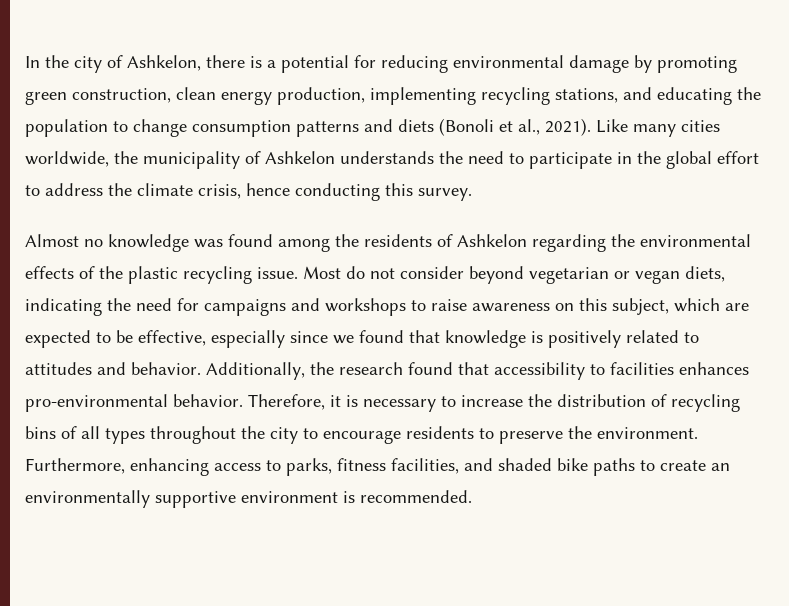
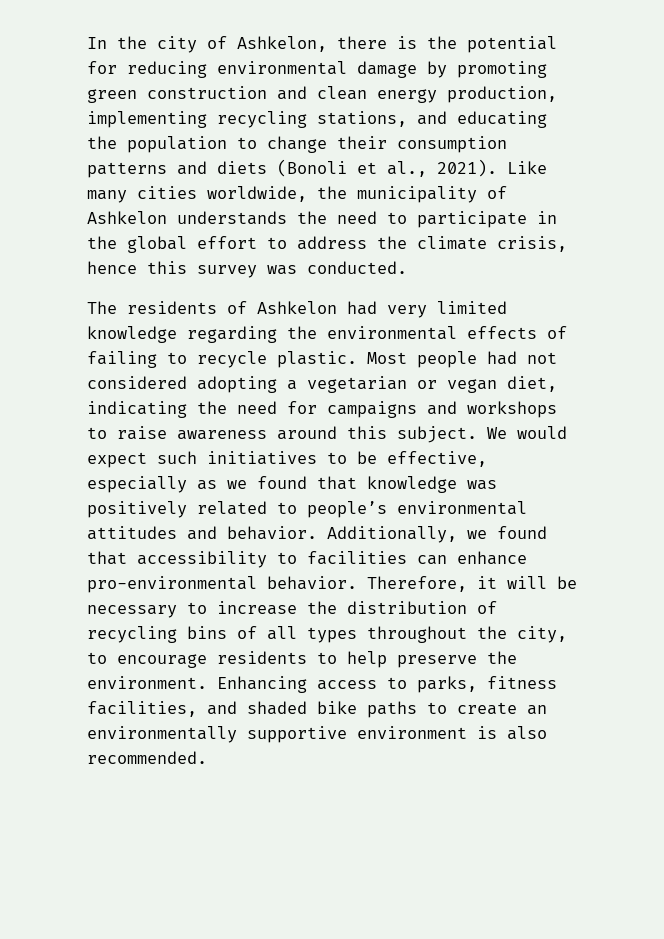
- In the city of Ashkelon, there is a potential for reducing environmental damage by promoting green construction, clean energy production, implementing recycling stations, and educating the population to change consumption patterns and diets (Bonoli et al., 2021).
+ In the city of Ashkelon, there is the potential for reducing environmental damage by promoting green construction and clean energy production, implementing recycling stations, and educating the population to change their consumption patterns and diets (Bonoli et al., 2021).
- Like many cities worldwide, the municipality of Ashkelon understands the need to participate in the global effort to address the climate crisis, hence conducting this survey.
- Almost no knowledge was found among the residents of Ashkelon regarding the environmental effects of the plastic recycling issue. Most do not consider beyond vegetarian or vegan diets, indicating the need for campaigns and workshops to raise awareness on this subject, which are expected to be effective, especially since we found that knowledge is positively related to attitudes and behavior.
+ Like many cities worldwide, the municipality of Ashkelon understands the need to participate in the global effort to address the climate crisis, hence this survey was conducted.
+ The residents of Ashkelon had very limited knowledge regarding the environmental effects of failing to recycle plastic. Most people had not considered adopting a vegetarian or vegan diet, indicating the need for campaigns and workshops to raise awareness around this subject. We would expect such initiatives to be effective, especially as we found that knowledge was positively related to people’s environmental attitudes and behavior.
- Additionally, the research found that accessibility to facilities enhances pro-environmental behavior.
+ Additionally, we found that accessibility to facilities can enhance pro-environmental behavior.
- Therefore, it is necessary to increase the distribution of recycling bins of all types throughout the city to encourage residents to preserve the environment.
+ Therefore, it will be necessary to increase the distribution of recycling bins of all types throughout the city, to encourage residents to help preserve the environment.
- Furthermore, enhancing access to parks, fitness facilities, and shaded bike paths to create an environmentally supportive environment is recommended.
+ Enhancing access to parks, fitness facilities, and shaded bike paths to create an environmentally supportive environment is also recommended.

